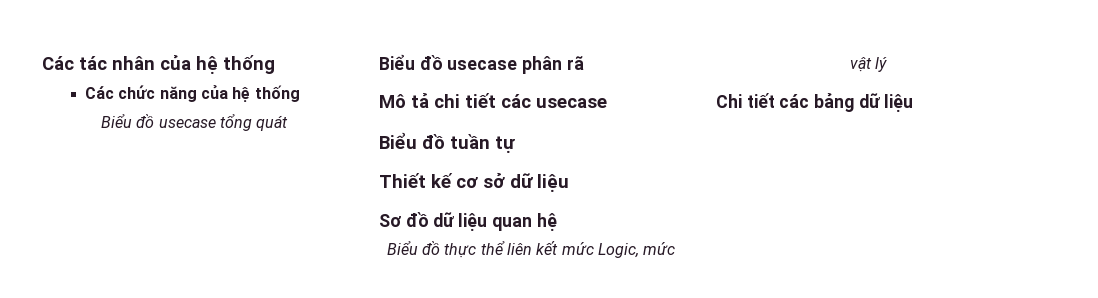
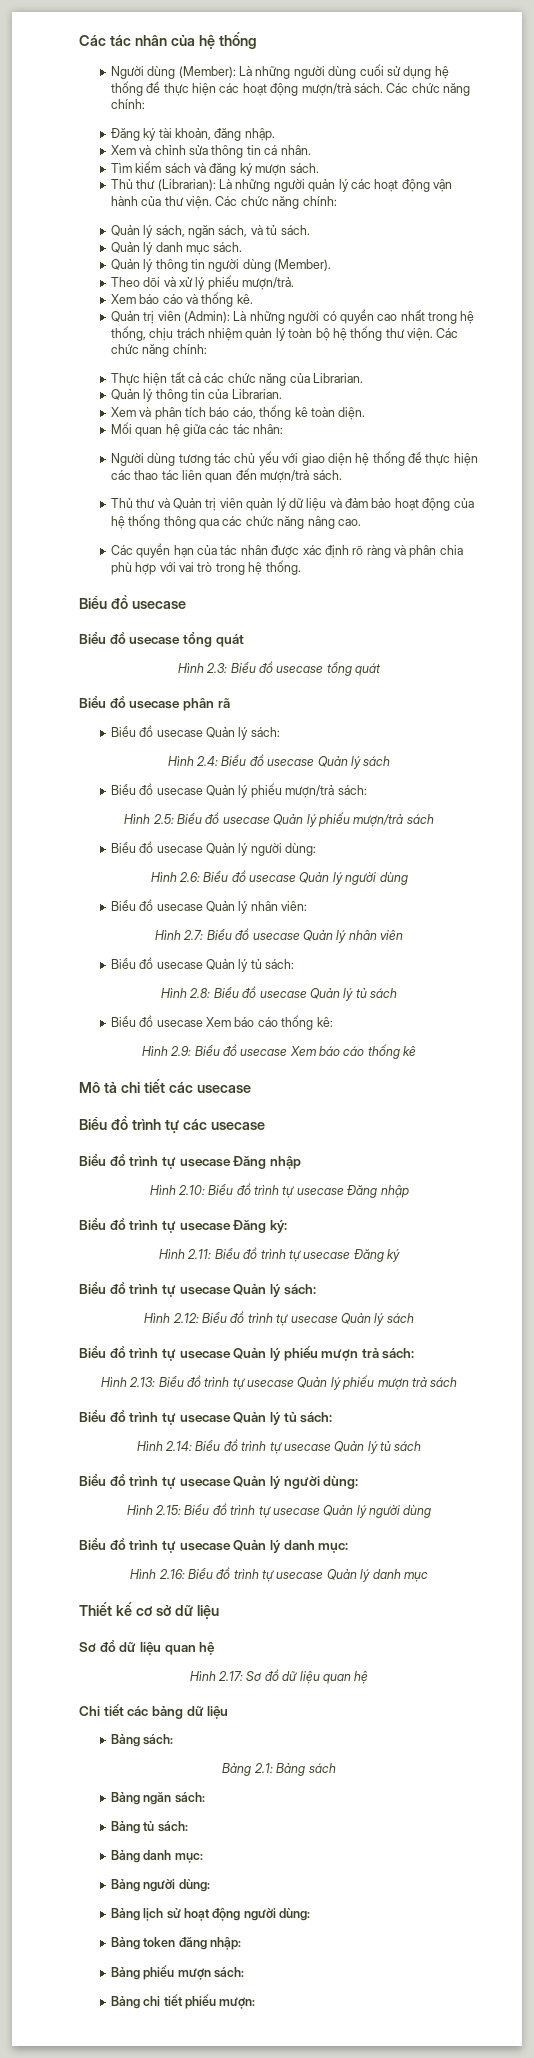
- Các chức năng của hệ thống
+ Người dùng (Member): Là những người dùng cuối sử dụng hệ thống để thực hiện các hoạt động mượn/trả sách. Các chức năng chính:
+ Đăng ký tài khoản, đăng nhập.
+ Xem và chỉnh sửa thông tin cá nhân.
+ Tìm kiếm sách và đăng ký mượn sách.
+ Thủ thư (Librarian): Là những người quản lý các hoạt động vận hành của thư viện. Các chức năng chính:
+ Quản lý sách, ngăn sách, và tủ sách.
+ Quản lý danh mục sách.
+ Quản lý thông tin người dùng (Member).
+ Theo dõi và xử lý phiếu mượn/trả.
+ Xem báo cáo và thống kê.
+ Quản trị viên (Admin): Là những người có quyền cao nhất trong hệ thống, chịu trách nhiệm quản lý toàn bộ hệ thống thư viện. Các chức năng chính:
+ Thực hiện tất cả các chức năng của Librarian.
+ Quản lý thông tin của Librarian.
+ Xem và phân tích báo cáo, thống kê toàn diện.
+ Mối quan hệ giữa các tác nhân:
+ Người dùng tương tác chủ yếu với giao diện hệ thống để thực hiện các thao tác liên quan đến mượn/trả sách.
+ Thủ thư và Quản trị viên quản lý dữ liệu và đảm bảo hoạt động của hệ thống thông qua các chức năng nâng cao.
+ Các quyền hạn của tác nhân được xác định rõ ràng và phân chia phù hợp với vai trò trong hệ thống.
+ Biểu đồ usecase
  Biểu đồ usecase tổng quát
+ Hình 2.3: Biểu đồ usecase tổng quát
+ Biểu đồ usecase Quản lý sách:
+ Hình 2.4: Biểu đồ usecase Quản lý sách
+ Biểu đồ usecase Quản lý phiếu mượn/trả sách:
+ Hình 2.5: Biểu đồ usecase Quản lý phiếu mượn/trả sách
+ Biểu đồ usecase Quản lý người dùng:
+ Hình 2.6: Biểu đồ usecase Quản lý người dùng
+ Biểu đồ usecase Quản lý nhân viên:
+ Hình 2.7: Biểu đồ usecase Quản lý nhân viên
+ Biểu đồ usecase Quản lý tủ sách:
+ Hình 2.8: Biểu đồ usecase Quản lý tủ sách
+ Biểu đồ usecase Xem báo cáo thống kê:
+ Hình 2.9: Biểu đồ usecase Xem báo cáo thống kê
- Biểu đồ tuần tự
+ Biểu đồ trình tự các usecase
+ Biểu đồ trình tự usecase Đăng nhập
+ Hình 2.10: Biểu đồ trình tự usecase Đăng nhập
+ Biểu đồ trình tự usecase Đăng ký:
+ Hình 2.11: Biểu đồ trình tự usecase Đăng ký
+ Biểu đồ trình tự usecase Quản lý sách:
+ Hình 2.12: Biểu đồ trình tự usecase Quản lý sách
+ Biểu đồ trình tự usecase Quản lý phiếu mượn trả sách:
+ Hình 2.13: Biểu đồ trình tự usecase Quản lý phiếu mượn trả sách
+ Biểu đồ trình tự usecase Quản lý tủ sách:
+ Hình 2.14: Biểu đồ trình tự usecase Quản lý tủ sách
+ Biểu đồ trình tự usecase Quản lý người dùng:
+ Hình 2.15: Biểu đồ trình tự usecase Quản lý người dùng
+ Biểu đồ trình tự usecase Quản lý danh mục:
+ Hình 2.16: Biểu đồ trình tự usecase Quản lý danh mục
- Biểu đồ thực thể liên kết mức Logic, mức vật lý
+ Hình 2.17: Sơ đồ dữ liệu quan hệ
+ Bảng sách:
+ Bảng 2.1: Bảng sách
+ Bảng ngăn sách:
+ Bảng tủ sách:
+ Bảng danh mục:
+ Bảng người dùng:
+ Bảng lịch sử hoạt động người dùng:
+ Bảng token đăng nhập:
+ Bảng phiếu mượn sách:
+ Bảng chi tiết phiếu mượn:

